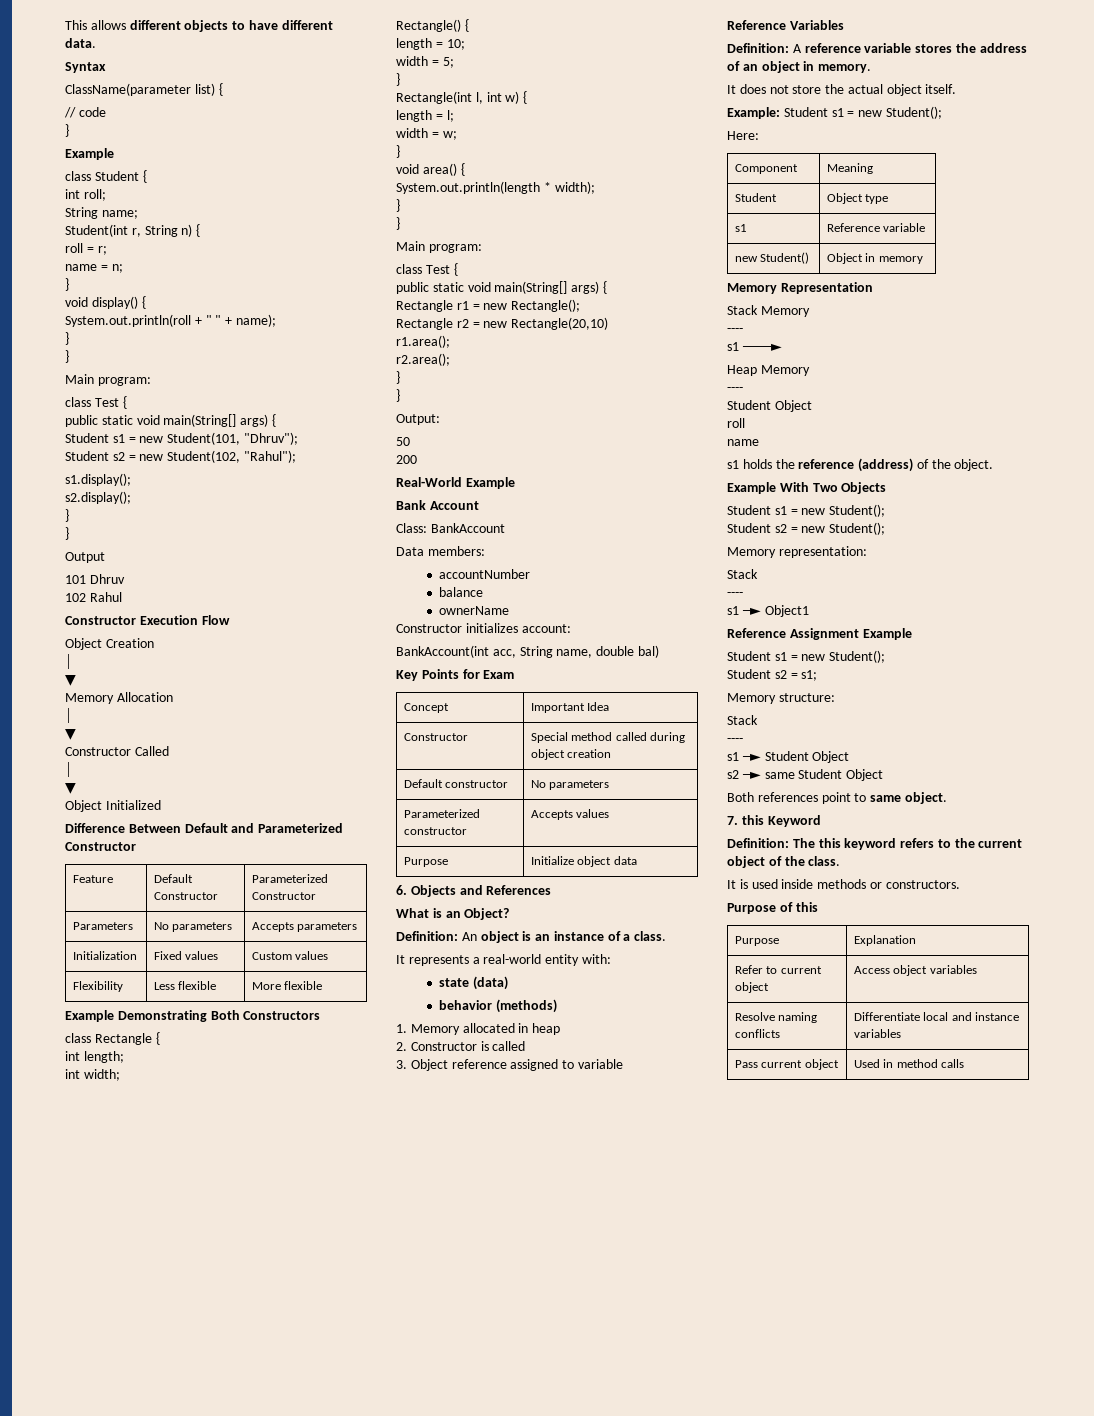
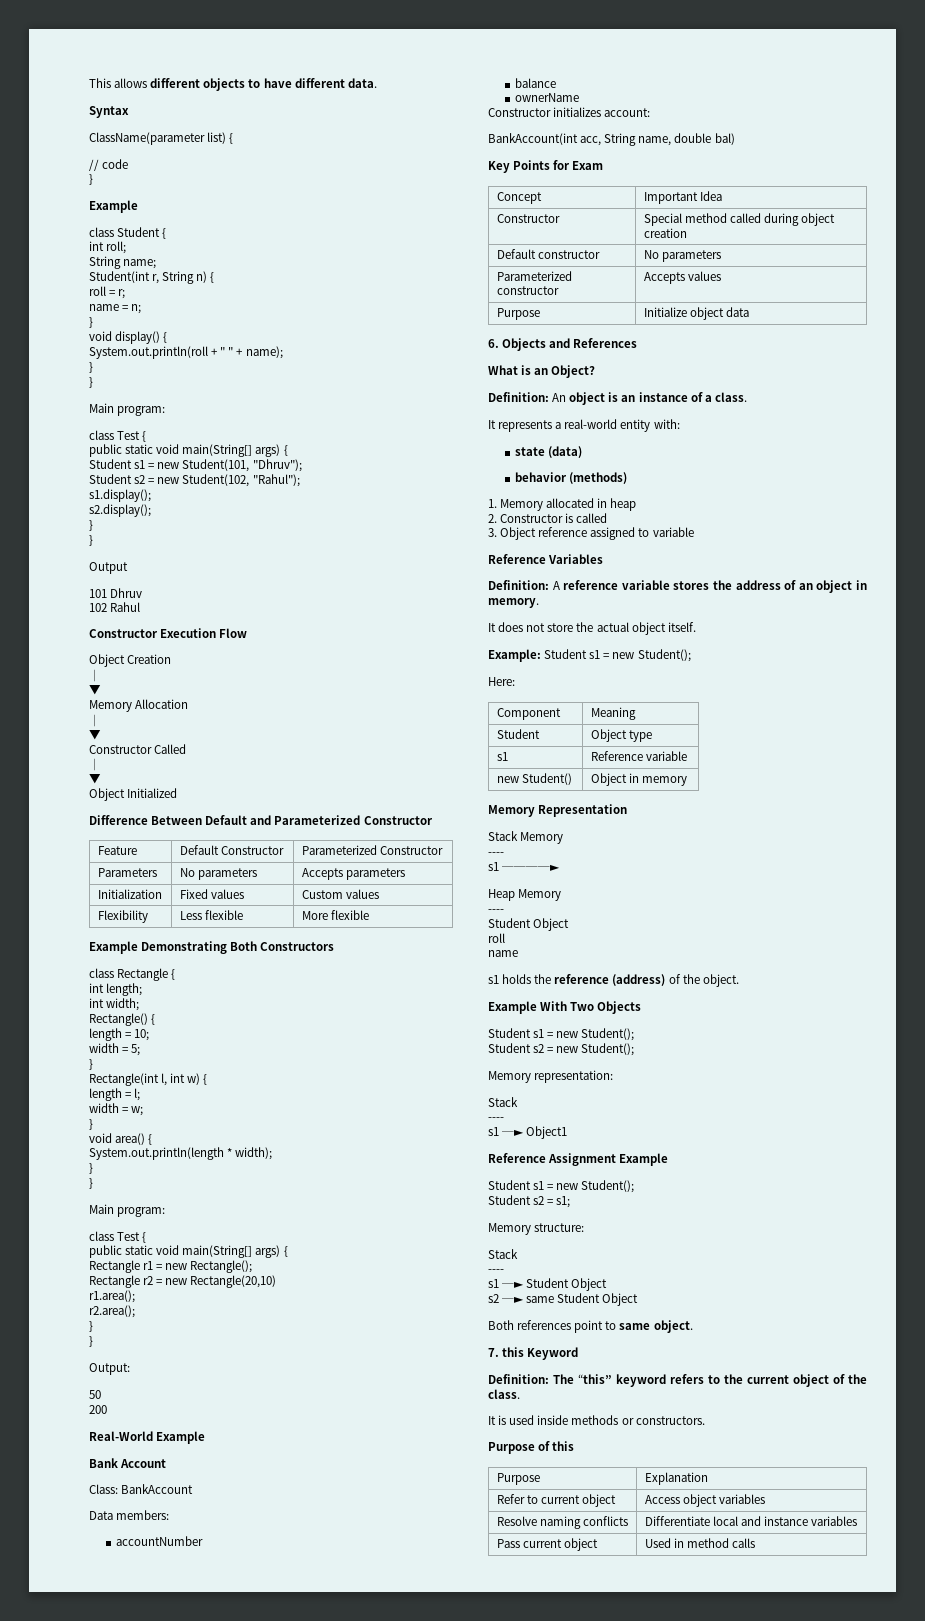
- Definition: The this keyword refers to the current object of the class.
+ Definition: The “this” keyword refers to the current object of the class.

